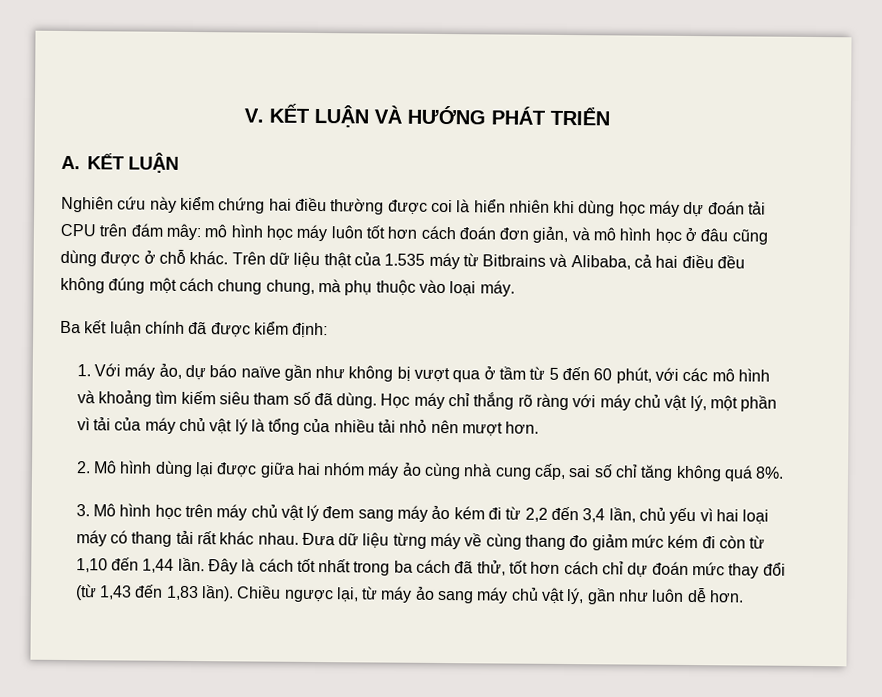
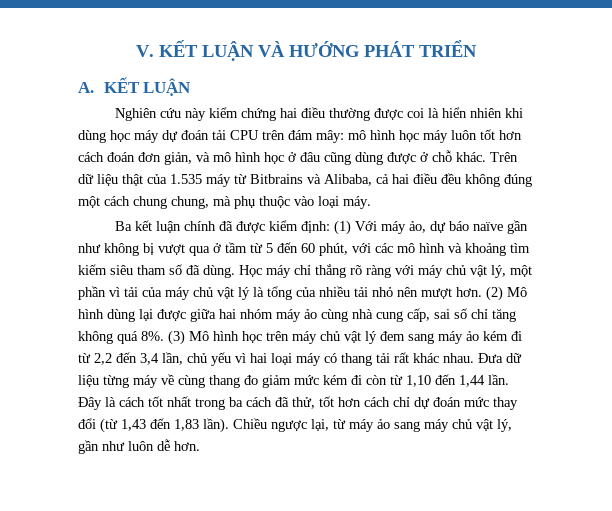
- Ba kết luận chính đã được kiểm định:
- 1. Với máy ảo, dự báo naïve gần như không bị vượt qua ở tầm từ 5 đến 60 phút, với các mô hình và khoảng tìm kiếm siêu tham số đã dùng.
+ Ba kết luận chính đã được kiểm định: (1) Với máy ảo, dự báo naïve gần như không bị vượt qua ở tầm từ 5 đến 60 phút, với các mô hình và khoảng tìm kiếm siêu tham số đã dùng.
- Học máy chỉ thắng rõ ràng với máy chủ vật lý, một phần vì tải của máy chủ vật lý là tổng của nhiều tải nhỏ nên mượt hơn.
- 2. Mô hình dùng lại được giữa hai nhóm máy ảo cùng nhà cung cấp, sai số chỉ tăng không quá 8%.
- 3. Mô hình học trên máy chủ vật lý đem sang máy ảo kém đi từ 2,2 đến 3,4 lần, chủ yếu vì hai loại máy có thang tải rất khác nhau.
+ Học máy chỉ thắng rõ ràng với máy chủ vật lý, một phần vì tải của máy chủ vật lý là tổng của nhiều tải nhỏ nên mượt hơn. (2) Mô hình dùng lại được giữa hai nhóm máy ảo cùng nhà cung cấp, sai số chỉ tăng không quá 8%. (3) Mô hình học trên máy chủ vật lý đem sang máy ảo kém đi từ 2,2 đến 3,4 lần, chủ yếu vì hai loại máy có thang tải rất khác nhau.

